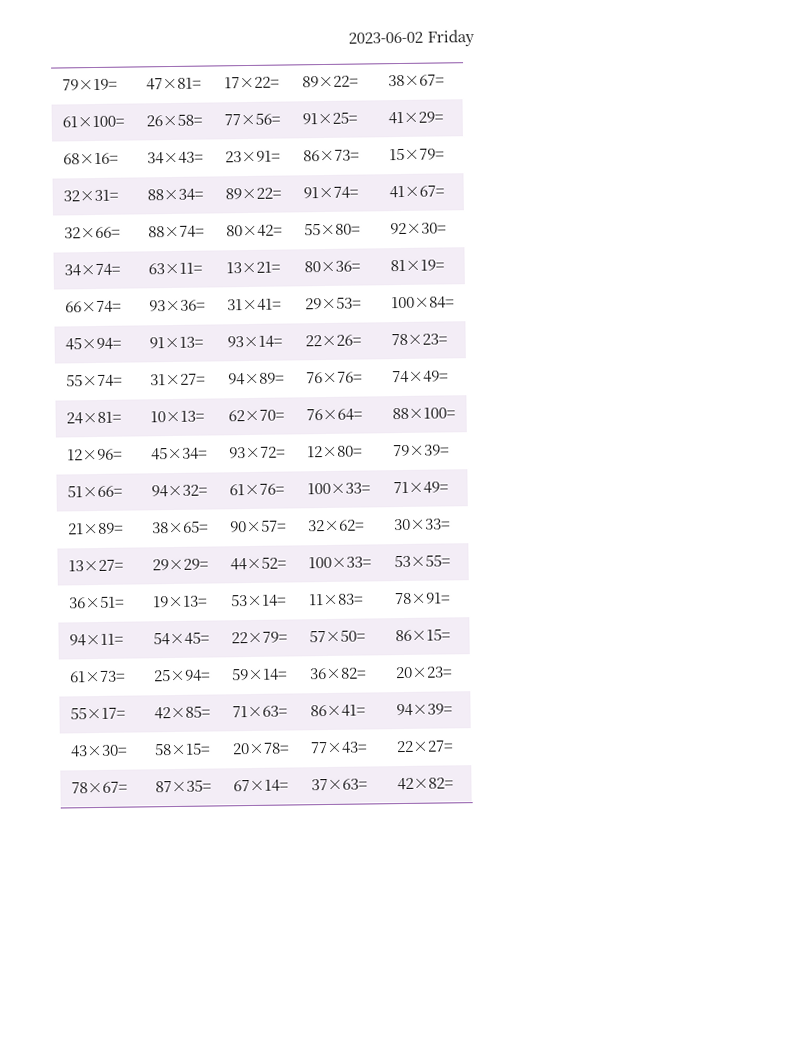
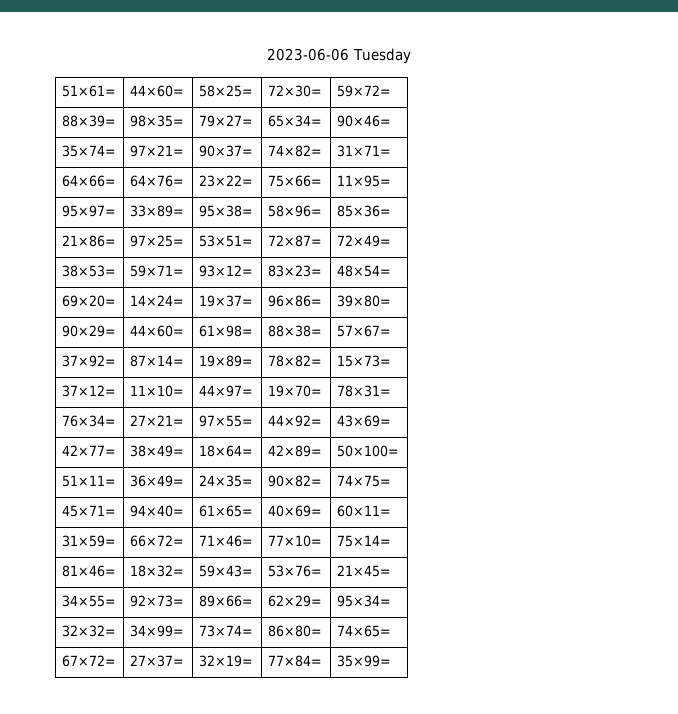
- 2023-06-02 Friday
- 79×19= | 47×81= | 17×22= | 89×22= | 38×67=
- 61×100= | 26×58= | 77×56= | 91×25= | 41×29=
- 68×16= | 34×43= | 23×91= | 86×73= | 15×79=
- 32×31= | 88×34= | 89×22= | 91×74= | 41×67=
- 32×66= | 88×74= | 80×42= | 55×80= | 92×30=
- 34×74= | 63×11= | 13×21= | 80×36= | 81×19=
- 66×74= | 93×36= | 31×41= | 29×53= | 100×84=
- 45×94= | 91×13= | 93×14= | 22×26= | 78×23=
- 55×74= | 31×27= | 94×89= | 76×76= | 74×49=
- 24×81= | 10×13= | 62×70= | 76×64= | 88×100=
- 12×96= | 45×34= | 93×72= | 12×80= | 79×39=
- 51×66= | 94×32= | 61×76= | 100×33= | 71×49=
- 21×89= | 38×65= | 90×57= | 32×62= | 30×33=
- 13×27= | 29×29= | 44×52= | 100×33= | 53×55=
- 36×51= | 19×13= | 53×14= | 11×83= | 78×91=
- 94×11= | 54×45= | 22×79= | 57×50= | 86×15=
- 61×73= | 25×94= | 59×14= | 36×82= | 20×23=
- 55×17= | 42×85= | 71×63= | 86×41= | 94×39=
- 43×30= | 58×15= | 20×78= | 77×43= | 22×27=
- 78×67= | 87×35= | 67×14= | 37×63= | 42×82=
+ 2023-06-06 Tuesday
+ 51×61= | 44×60= | 58×25= | 72×30= | 59×72=
+ 88×39= | 98×35= | 79×27= | 65×34= | 90×46=
+ 35×74= | 97×21= | 90×37= | 74×82= | 31×71=
+ 64×66= | 64×76= | 23×22= | 75×66= | 11×95=
+ 95×97= | 33×89= | 95×38= | 58×96= | 85×36=
+ 21×86= | 97×25= | 53×51= | 72×87= | 72×49=
+ 38×53= | 59×71= | 93×12= | 83×23= | 48×54=
+ 69×20= | 14×24= | 19×37= | 96×86= | 39×80=
+ 90×29= | 44×60= | 61×98= | 88×38= | 57×67=
+ 37×92= | 87×14= | 19×89= | 78×82= | 15×73=
+ 37×12= | 11×10= | 44×97= | 19×70= | 78×31=
+ 76×34= | 27×21= | 97×55= | 44×92= | 43×69=
+ 42×77= | 38×49= | 18×64= | 42×89= | 50×100=
+ 51×11= | 36×49= | 24×35= | 90×82= | 74×75=
+ 45×71= | 94×40= | 61×65= | 40×69= | 60×11=
+ 31×59= | 66×72= | 71×46= | 77×10= | 75×14=
+ 81×46= | 18×32= | 59×43= | 53×76= | 21×45=
+ 34×55= | 92×73= | 89×66= | 62×29= | 95×34=
+ 32×32= | 34×99= | 73×74= | 86×80= | 74×65=
+ 67×72= | 27×37= | 32×19= | 77×84= | 35×99=

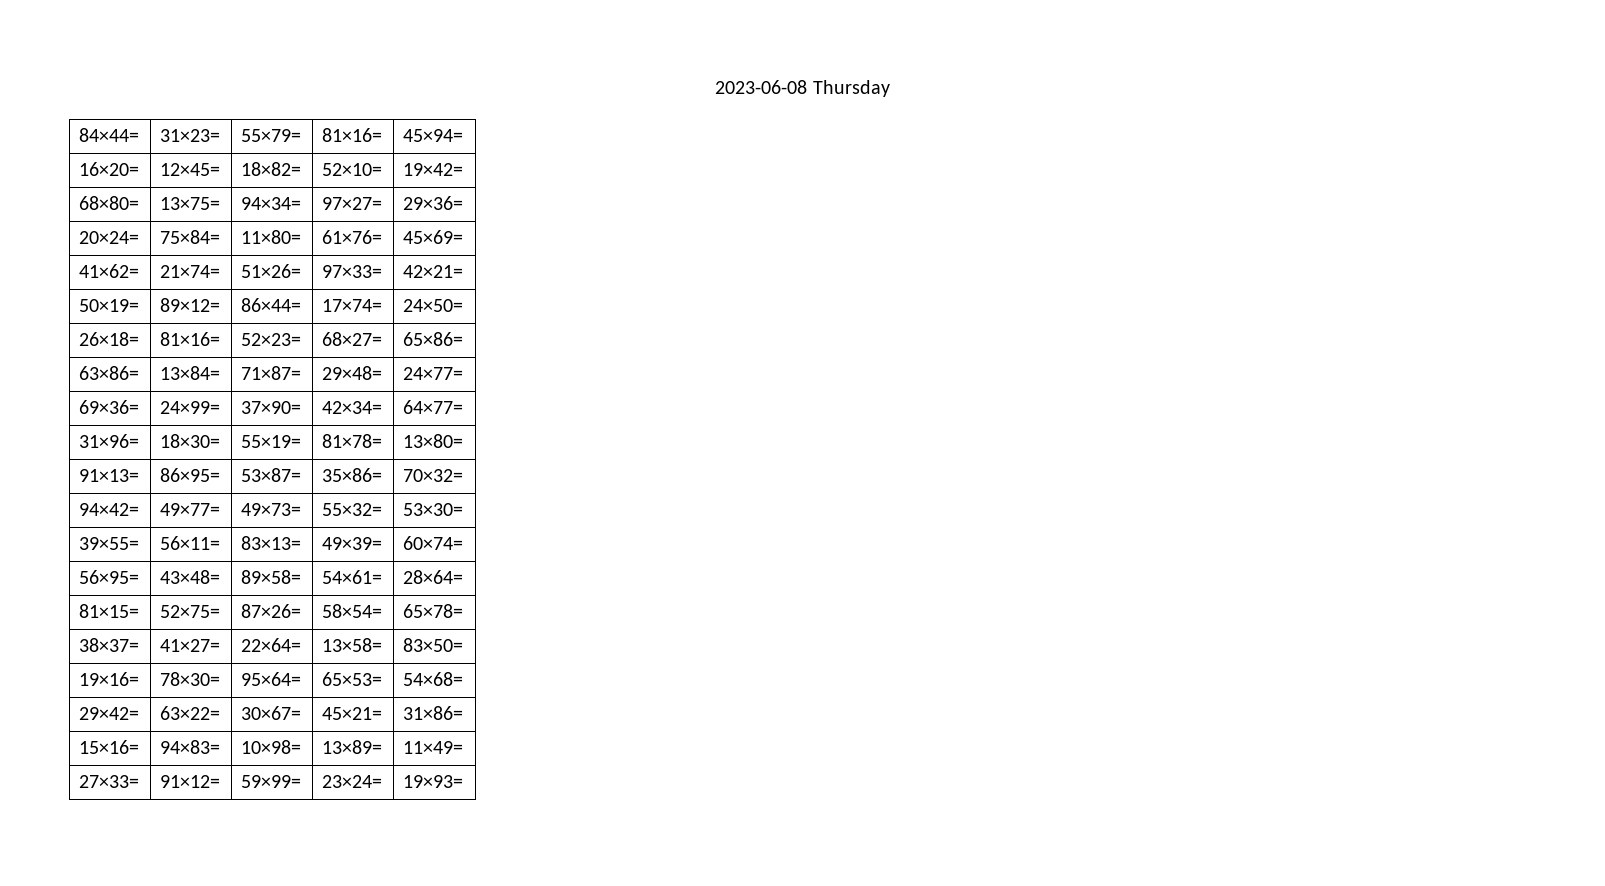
- 2023-06-06 Tuesday
- 51×61= | 44×60= | 58×25= | 72×30= | 59×72=
- 88×39= | 98×35= | 79×27= | 65×34= | 90×46=
- 35×74= | 97×21= | 90×37= | 74×82= | 31×71=
- 64×66= | 64×76= | 23×22= | 75×66= | 11×95=
- 95×97= | 33×89= | 95×38= | 58×96= | 85×36=
- 21×86= | 97×25= | 53×51= | 72×87= | 72×49=
- 38×53= | 59×71= | 93×12= | 83×23= | 48×54=
- 69×20= | 14×24= | 19×37= | 96×86= | 39×80=
- 90×29= | 44×60= | 61×98= | 88×38= | 57×67=
- 37×92= | 87×14= | 19×89= | 78×82= | 15×73=
- 37×12= | 11×10= | 44×97= | 19×70= | 78×31=
- 76×34= | 27×21= | 97×55= | 44×92= | 43×69=
- 42×77= | 38×49= | 18×64= | 42×89= | 50×100=
- 51×11= | 36×49= | 24×35= | 90×82= | 74×75=
- 45×71= | 94×40= | 61×65= | 40×69= | 60×11=
- 31×59= | 66×72= | 71×46= | 77×10= | 75×14=
- 81×46= | 18×32= | 59×43= | 53×76= | 21×45=
- 34×55= | 92×73= | 89×66= | 62×29= | 95×34=
- 32×32= | 34×99= | 73×74= | 86×80= | 74×65=
- 67×72= | 27×37= | 32×19= | 77×84= | 35×99=
+ 2023-06-08 Thursday
+ 84×44= | 31×23= | 55×79= | 81×16= | 45×94=
+ 16×20= | 12×45= | 18×82= | 52×10= | 19×42=
+ 68×80= | 13×75= | 94×34= | 97×27= | 29×36=
+ 20×24= | 75×84= | 11×80= | 61×76= | 45×69=
+ 41×62= | 21×74= | 51×26= | 97×33= | 42×21=
+ 50×19= | 89×12= | 86×44= | 17×74= | 24×50=
+ 26×18= | 81×16= | 52×23= | 68×27= | 65×86=
+ 63×86= | 13×84= | 71×87= | 29×48= | 24×77=
+ 69×36= | 24×99= | 37×90= | 42×34= | 64×77=
+ 31×96= | 18×30= | 55×19= | 81×78= | 13×80=
+ 91×13= | 86×95= | 53×87= | 35×86= | 70×32=
+ 94×42= | 49×77= | 49×73= | 55×32= | 53×30=
+ 39×55= | 56×11= | 83×13= | 49×39= | 60×74=
+ 56×95= | 43×48= | 89×58= | 54×61= | 28×64=
+ 81×15= | 52×75= | 87×26= | 58×54= | 65×78=
+ 38×37= | 41×27= | 22×64= | 13×58= | 83×50=
+ 19×16= | 78×30= | 95×64= | 65×53= | 54×68=
+ 29×42= | 63×22= | 30×67= | 45×21= | 31×86=
+ 15×16= | 94×83= | 10×98= | 13×89= | 11×49=
+ 27×33= | 91×12= | 59×99= | 23×24= | 19×93=

